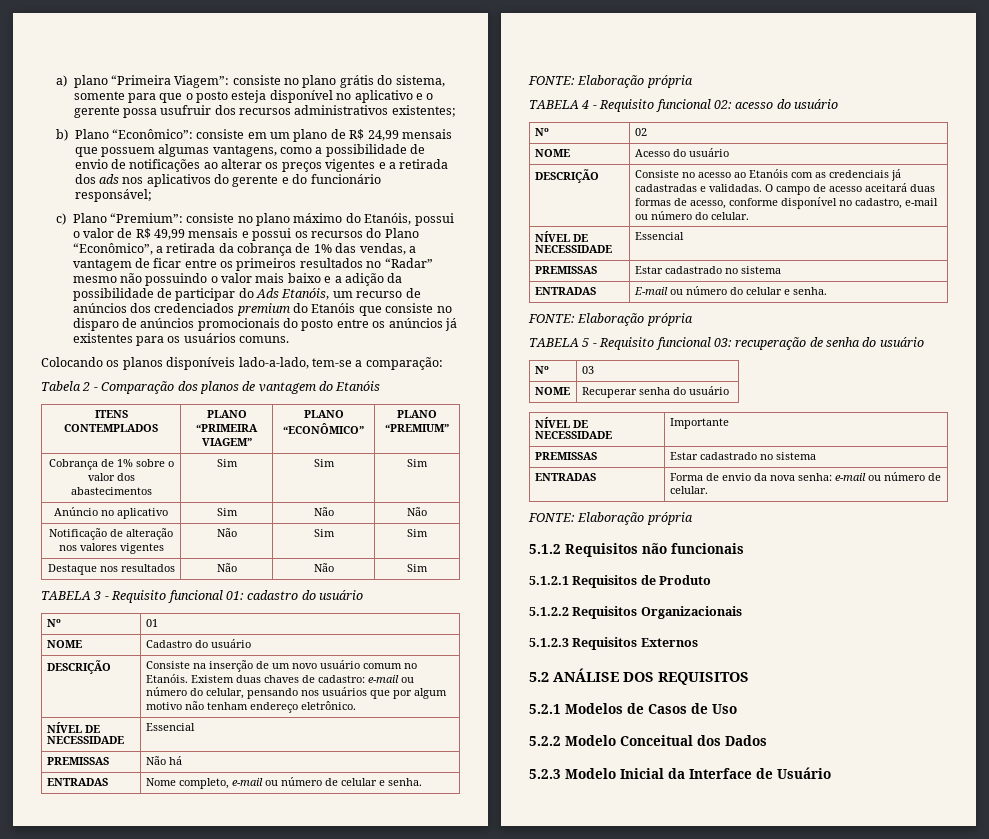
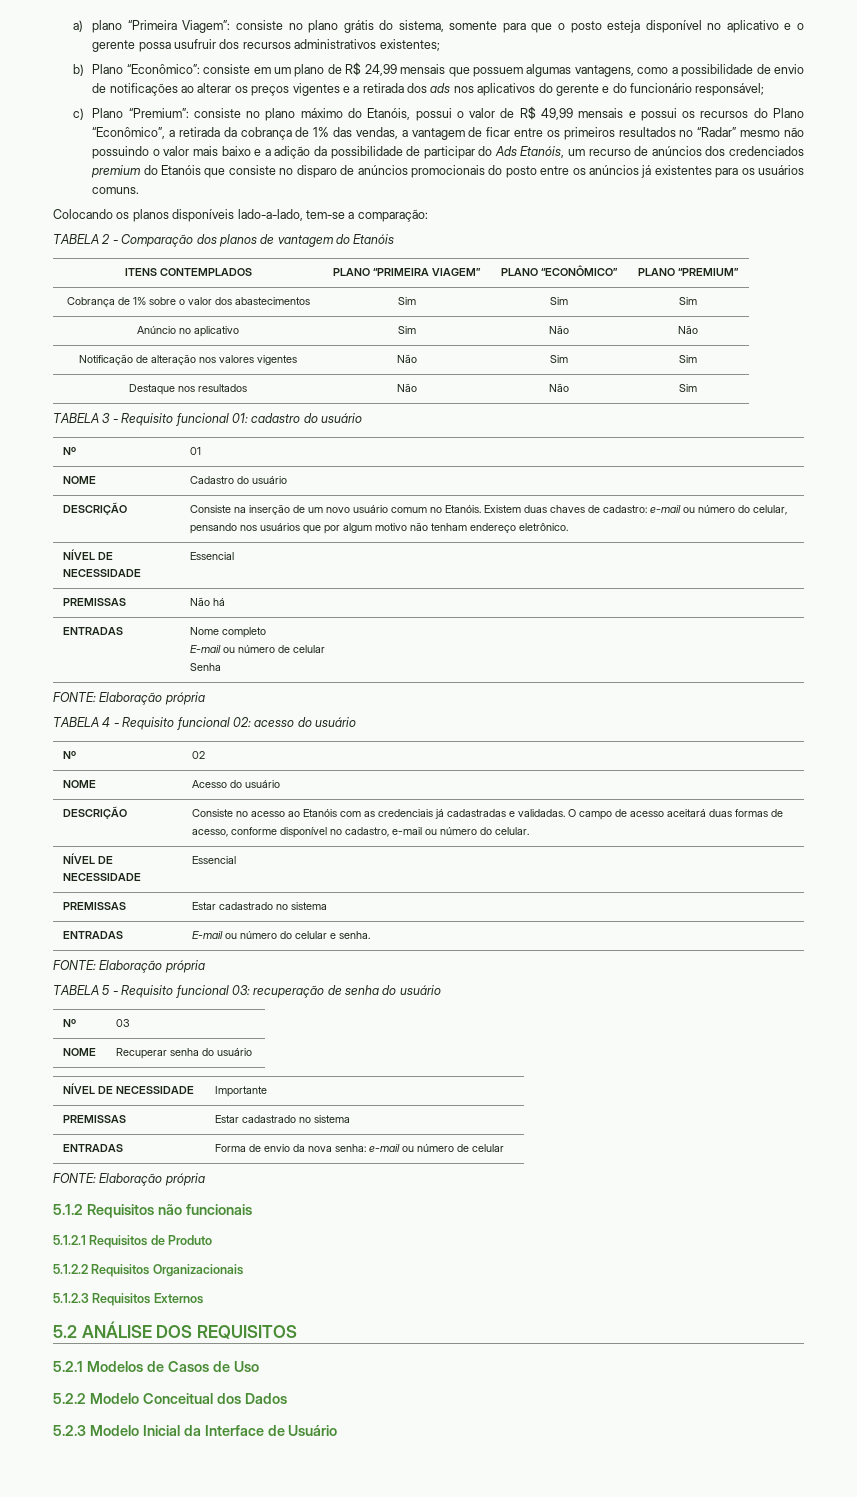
- Tabela 2 - Comparação dos planos de vantagem do Etanóis
+ TABELA 2 - Comparação dos planos de vantagem do Etanóis
- ENTRADAS | Nome completo, e-mail ou número de celular e senha.
+ ENTRADAS | Nome completo
+ E-mail ou número de celular
+ Senha
- ENTRADAS | Forma de envio da nova senha: e-mail ou número de celular.
+ ENTRADAS | Forma de envio da nova senha: e-mail ou número de celular

